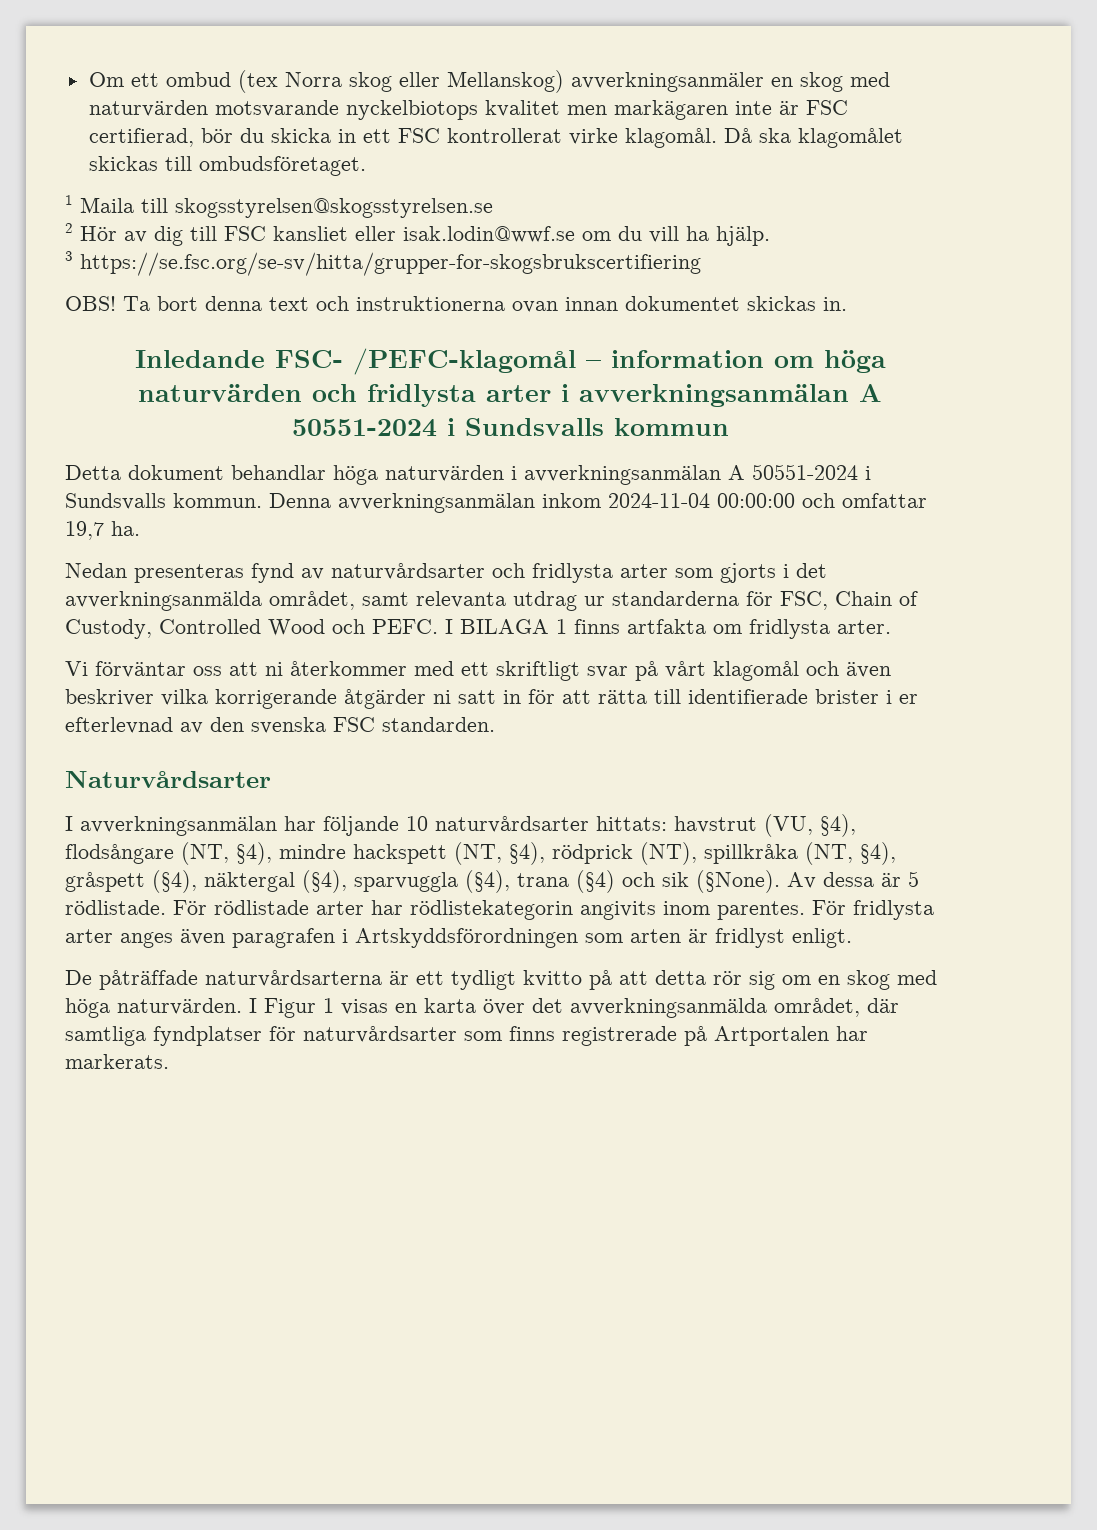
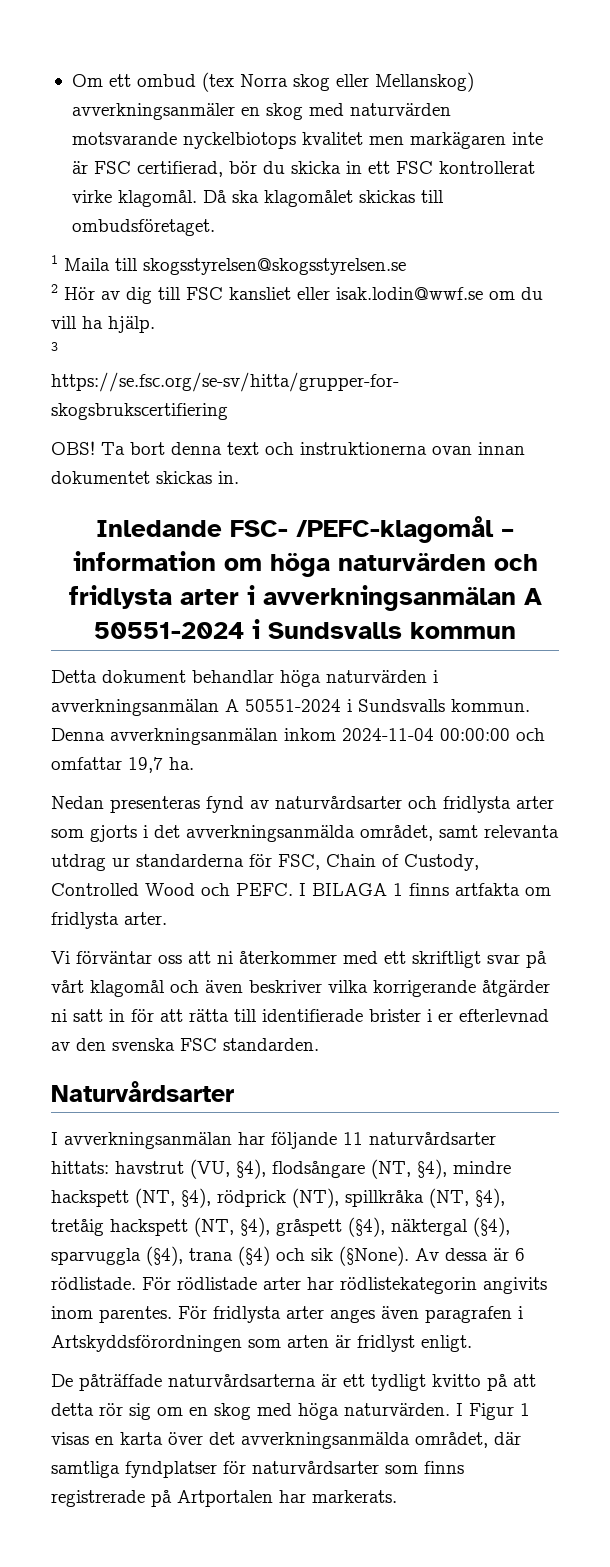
- I avverkningsanmälan har följande 10 naturvårdsarter hittats: havstrut (VU, §4), flodsångare (NT, §4), mindre hackspett (NT, §4), rödprick (NT), spillkråka (NT, §4), gråspett (§4), näktergal (§4), sparvuggla (§4), trana (§4) och sik (§None).
+ I avverkningsanmälan har följande 11 naturvårdsarter hittats: havstrut (VU, §4), flodsångare (NT, §4), mindre hackspett (NT, §4), rödprick (NT), spillkråka (NT, §4), tretåig hackspett (NT, §4), gråspett (§4), näktergal (§4), sparvuggla (§4), trana (§4) och sik (§None).
- Av dessa är 5 rödlistade.
+ Av dessa är 6 rödlistade.

